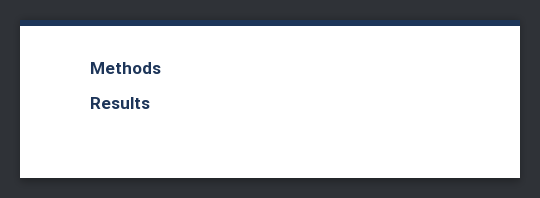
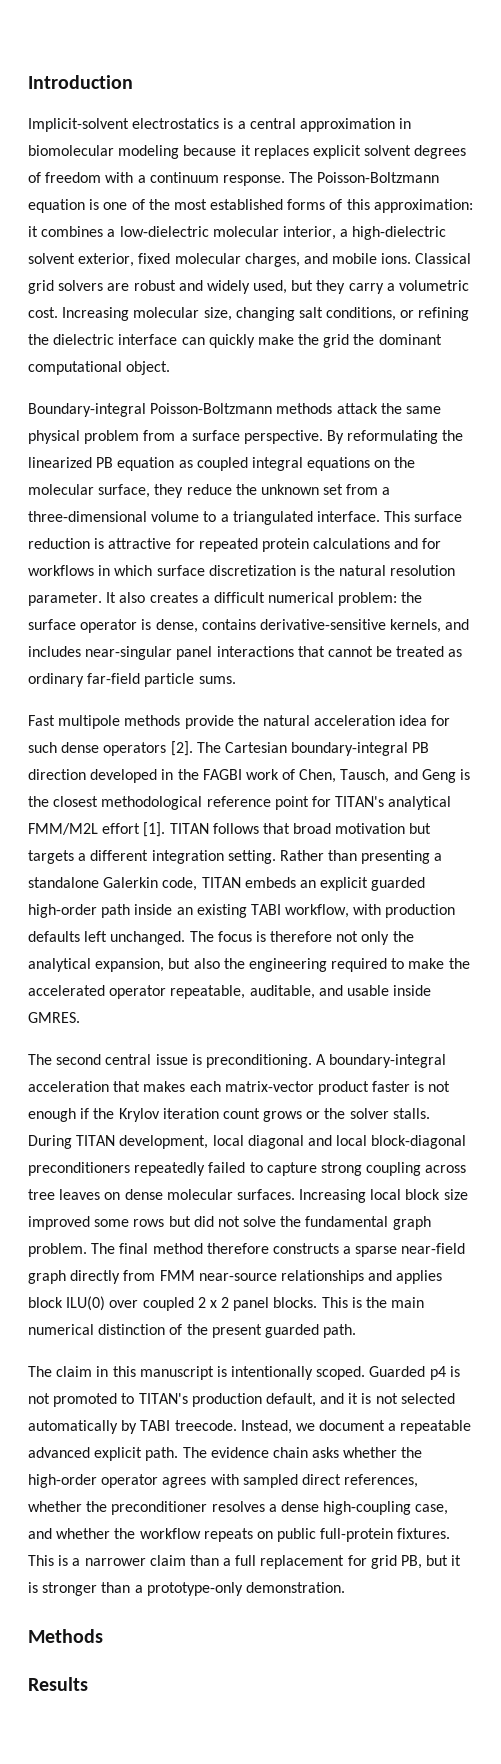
+ Introduction
+ Implicit-solvent electrostatics is a central approximation in biomolecular modeling because it replaces explicit solvent degrees of freedom with a continuum response. The Poisson-Boltzmann equation is one of the most established forms of this approximation: it combines a low-dielectric molecular interior, a high-dielectric solvent exterior, fixed molecular charges, and mobile ions. Classical grid solvers are robust and widely used, but they carry a volumetric cost. Increasing molecular size, changing salt conditions, or refining the dielectric interface can quickly make the grid the dominant computational object.
+ Boundary-integral Poisson-Boltzmann methods attack the same physical problem from a surface perspective. By reformulating the linearized PB equation as coupled integral equations on the molecular surface, they reduce the unknown set from a three-dimensional volume to a triangulated interface. This surface reduction is attractive for repeated protein calculations and for workflows in which surface discretization is the natural resolution parameter. It also creates a difficult numerical problem: the surface operator is dense, contains derivative-sensitive kernels, and includes near-singular panel interactions that cannot be treated as ordinary far-field particle sums.
+ Fast multipole methods provide the natural acceleration idea for such dense operators [2]. The Cartesian boundary-integral PB direction developed in the FAGBI work of Chen, Tausch, and Geng is the closest methodological reference point for TITAN's analytical FMM/M2L effort [1]. TITAN follows that broad motivation but targets a different integration setting. Rather than presenting a standalone Galerkin code, TITAN embeds an explicit guarded high-order path inside an existing TABI workflow, with production defaults left unchanged. The focus is therefore not only the analytical expansion, but also the engineering required to make the accelerated operator repeatable, auditable, and usable inside GMRES.
+ The second central issue is preconditioning. A boundary-integral acceleration that makes each matrix-vector product faster is not enough if the Krylov iteration count grows or the solver stalls. During TITAN development, local diagonal and local block-diagonal preconditioners repeatedly failed to capture strong coupling across tree leaves on dense molecular surfaces. Increasing local block size improved some rows but did not solve the fundamental graph problem. The final method therefore constructs a sparse near-field graph directly from FMM near-source relationships and applies block ILU(0) over coupled 2 x 2 panel blocks. This is the main numerical distinction of the present guarded path.
+ The claim in this manuscript is intentionally scoped. Guarded p4 is not promoted to TITAN's production default, and it is not selected automatically by TABI treecode. Instead, we document a repeatable advanced explicit path. The evidence chain asks whether the high-order operator agrees with sampled direct references, whether the preconditioner resolves a dense high-coupling case, and whether the workflow repeats on public full-protein fixtures. This is a narrower claim than a full replacement for grid PB, but it is stronger than a prototype-only demonstration.

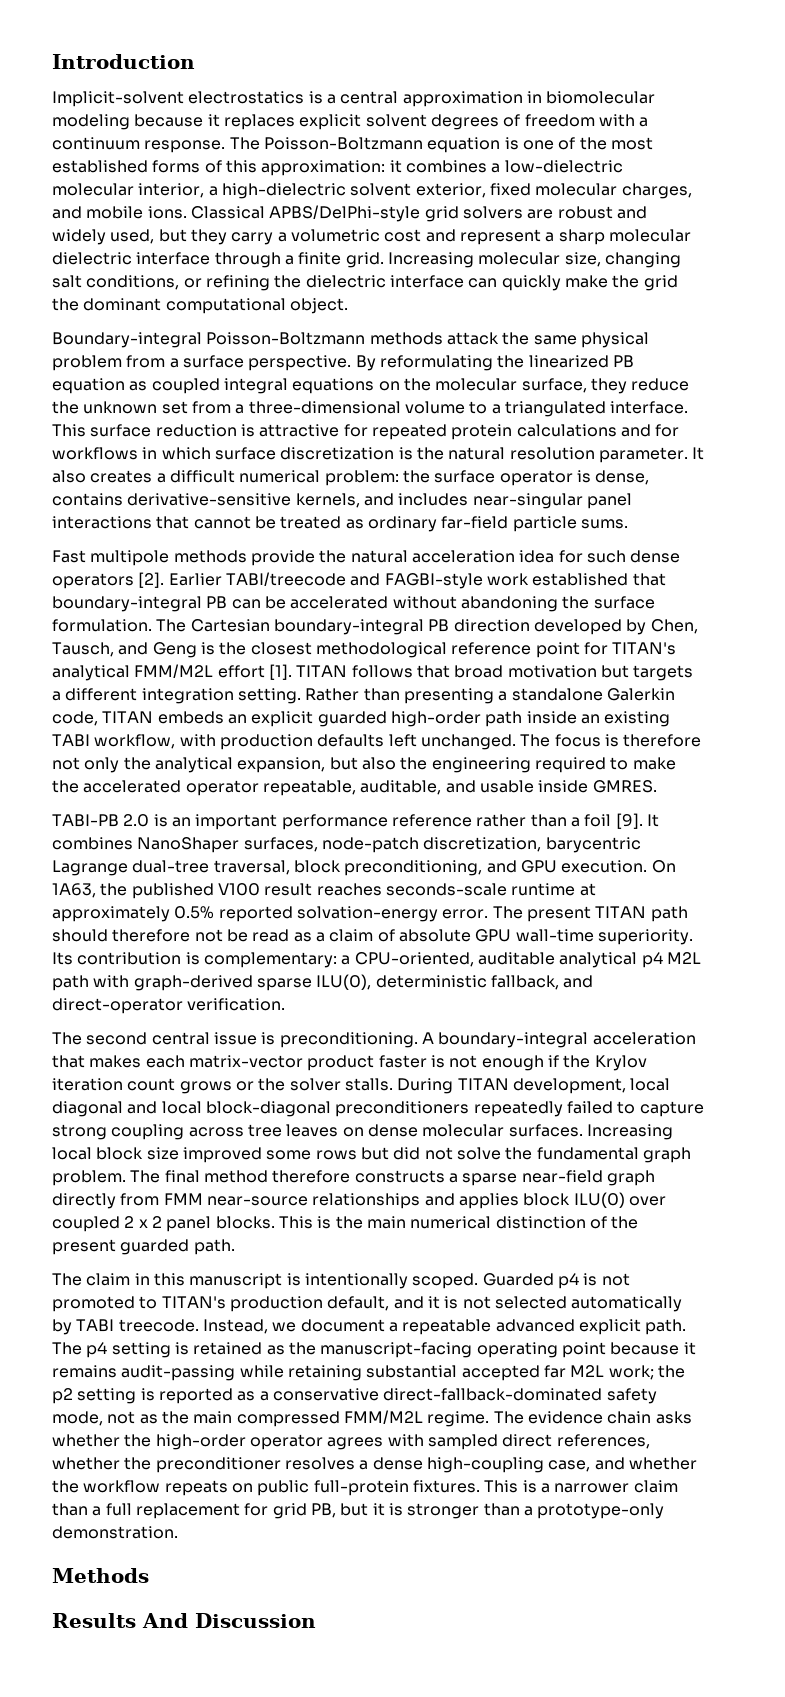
- Classical grid solvers are robust and widely used, but they carry a volumetric cost.
+ Classical APBS/DelPhi-style grid solvers are robust and widely used, but they carry a volumetric cost and represent a sharp molecular dielectric interface through a finite grid.
+ Earlier TABI/treecode and FAGBI-style work established that boundary-integral PB can be accelerated without abandoning the surface formulation.
- The Cartesian boundary-integral PB direction developed in the FAGBI work of Chen, Tausch, and Geng is the closest methodological reference point for TITAN's analytical FMM/M2L effort [1].
+ The Cartesian boundary-integral PB direction developed by Chen, Tausch, and Geng is the closest methodological reference point for TITAN's analytical FMM/M2L effort [1].
+ TABI-PB 2.0 is an important performance reference rather than a foil [9]. It combines NanoShaper surfaces, node-patch discretization, barycentric Lagrange dual-tree traversal, block preconditioning, and GPU execution. On 1A63, the published V100 result reaches seconds-scale runtime at approximately 0.5% reported solvation-energy error. The present TITAN path should therefore not be read as a claim of absolute GPU wall-time superiority. Its contribution is complementary: a CPU-oriented, auditable analytical p4 M2L path with graph-derived sparse ILU(0), deterministic fallback, and direct-operator verification.
- The evidence chain asks whether the high-order operator agrees with sampled direct references, whether the preconditioner resolves a dense high-coupling case, and whether the workflow repeats on public full-protein fixtures.
+ The p4 setting is retained as the manuscript-facing operating point because it remains audit-passing while retaining substantial accepted far M2L work; the p2 setting is reported as a conservative direct-fallback-dominated safety mode, not as the main compressed FMM/M2L regime. The evidence chain asks whether the high-order operator agrees with sampled direct references, whether the preconditioner resolves a dense high-coupling case, and whether the workflow repeats on public full-protein fixtures.
- Results
+ Results And Discussion

